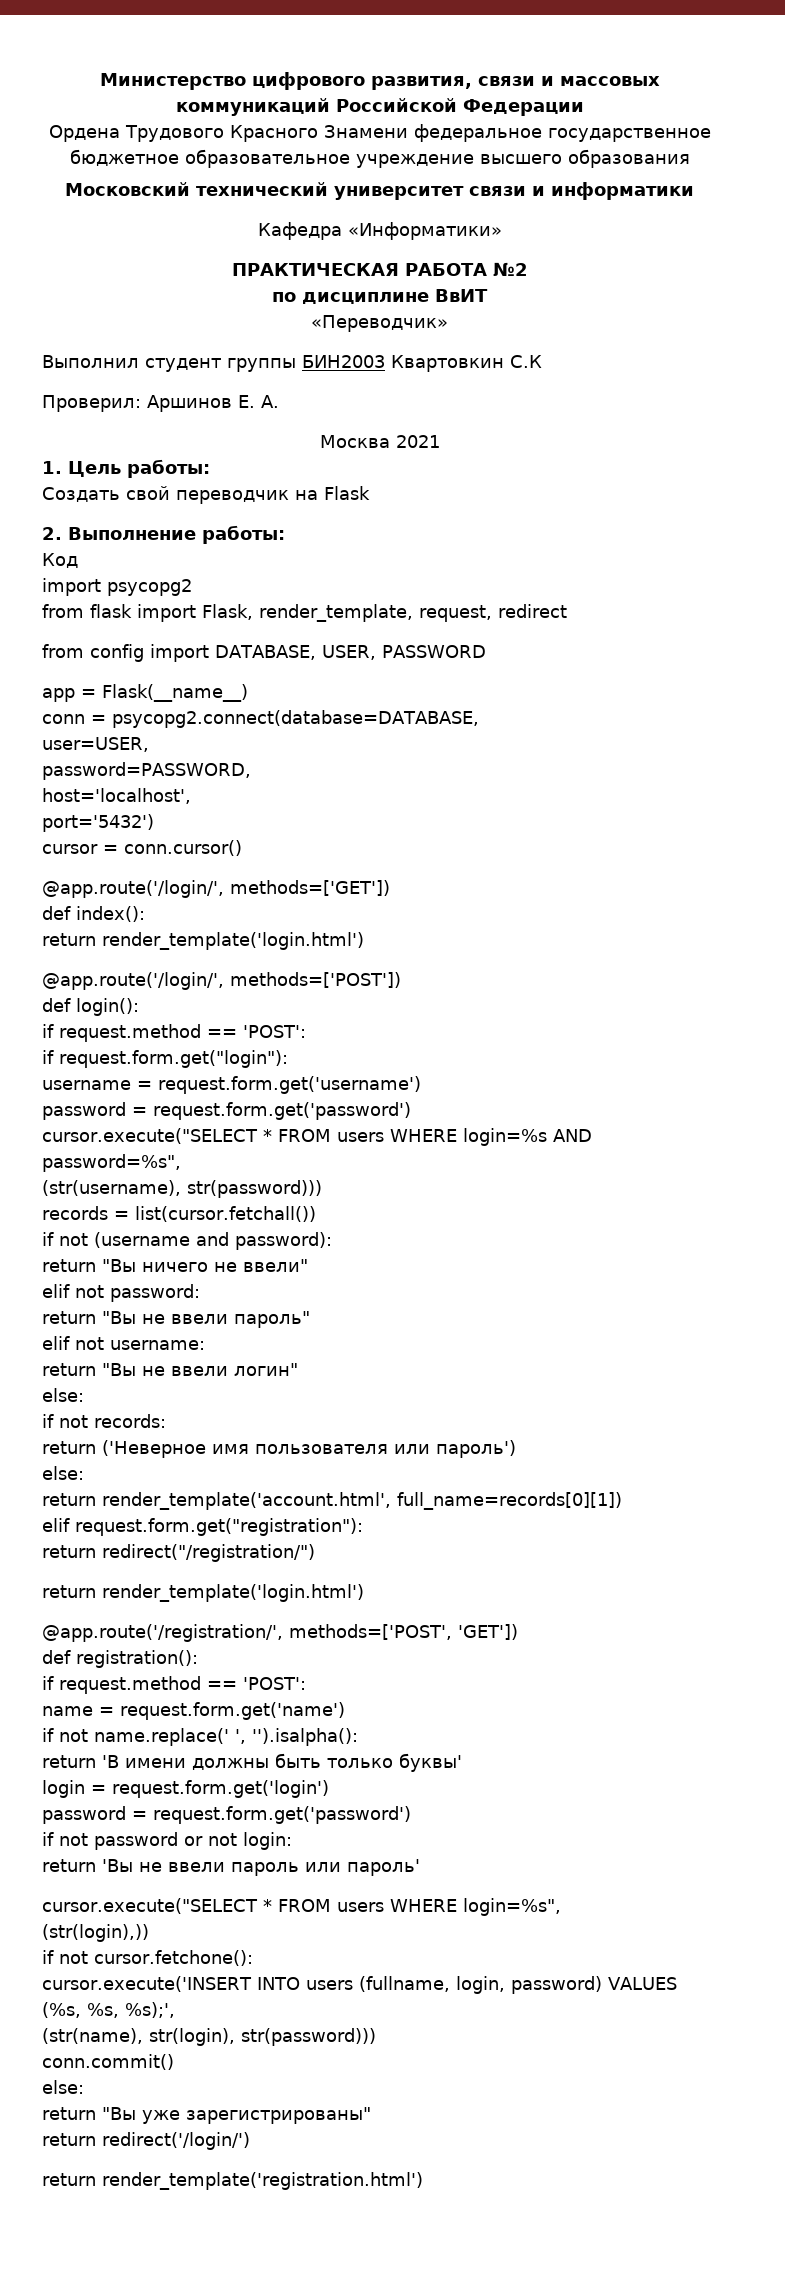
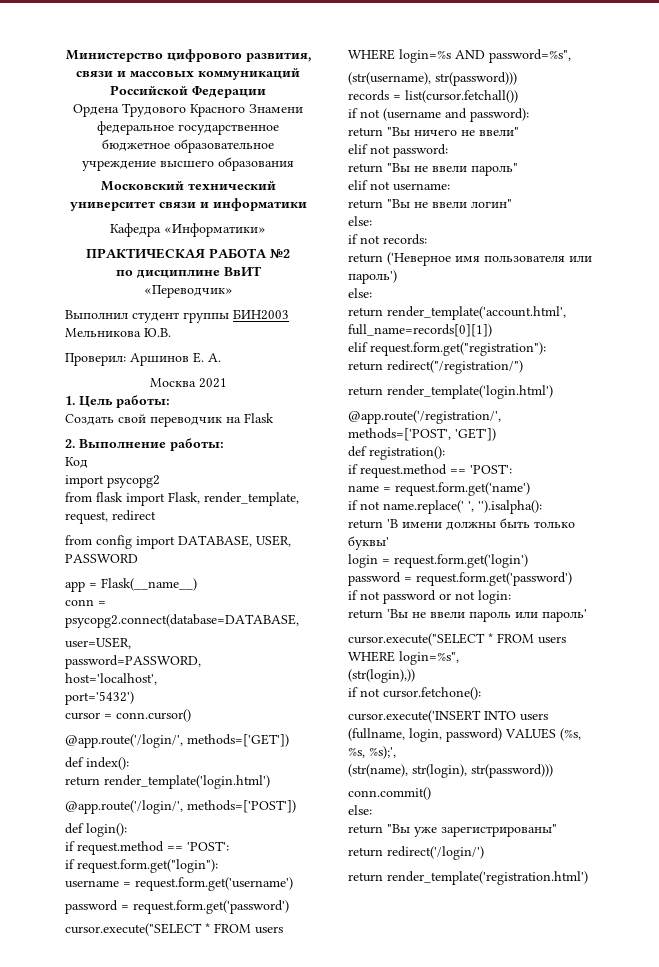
- Выполнил студент группы БИН2003 Квартовкин С.К
+ Выполнил студент группы БИН2003 Мельникова Ю.В.

